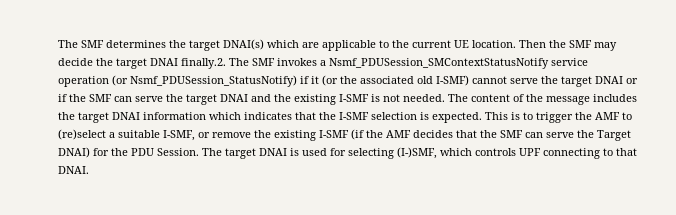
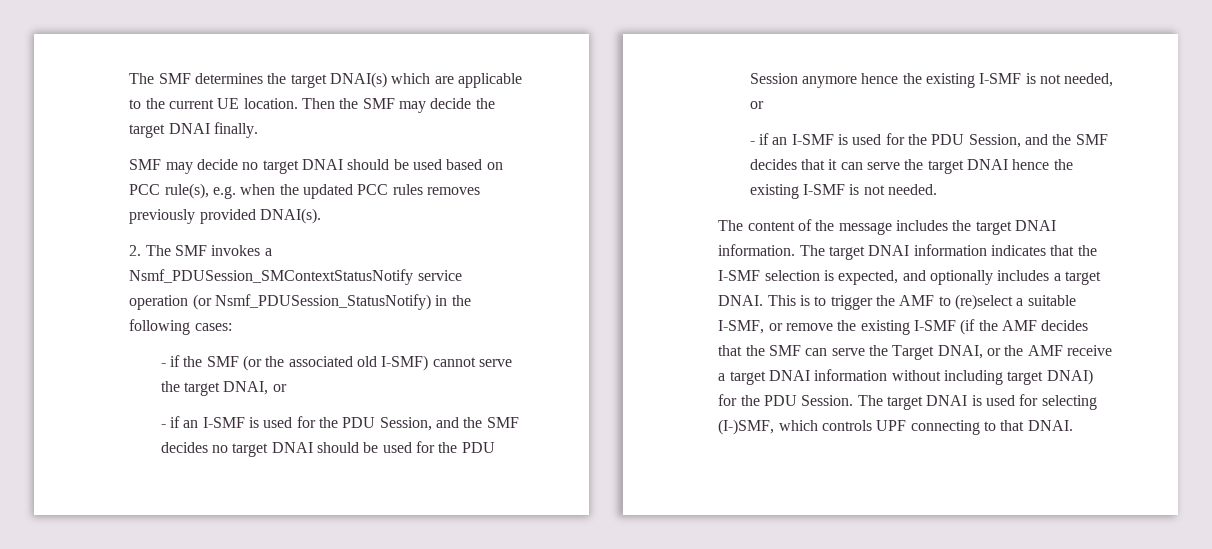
- Then the SMF may decide the target DNAI finally.2. The SMF invokes a Nsmf_PDUSession_SMContextStatusNotify service operation (or Nsmf_PDUSession_StatusNotify) if it (or the associated old I-SMF) cannot serve the target DNAI or if the SMF can serve the target DNAI and the existing I-SMF is not needed. The content of the message includes the target DNAI information which indicates that the I-SMF selection is expected.
+ Then the SMF may decide the target DNAI finally.
+ SMF may decide no target DNAI should be used based on PCC rule(s), e.g. when the updated PCC rules removes previously provided DNAI(s).
+ 2. The SMF invokes a Nsmf_PDUSession_SMContextStatusNotify service operation (or Nsmf_PDUSession_StatusNotify) in the following cases:
+ - if the SMF (or the associated old I-SMF) cannot serve the target DNAI, or
+ - if an I-SMF is used for the PDU Session, and the SMF decides no target DNAI should be used for the PDU Session anymore hence the existing I-SMF is not needed, or
+ - if an I-SMF is used for the PDU Session, and the SMF decides that it can serve the target DNAI hence the existing I-SMF is not needed.
+ The content of the message includes the target DNAI information. The target DNAI information indicates that the I-SMF selection is expected, and optionally includes a target DNAI.
- This is to trigger the AMF to (re)select a suitable I-SMF, or remove the existing I-SMF (if the AMF decides that the SMF can serve the Target DNAI) for the PDU Session.
+ This is to trigger the AMF to (re)select a suitable I-SMF, or remove the existing I-SMF (if the AMF decides that the SMF can serve the Target DNAI, or the AMF receive a target DNAI information without including target DNAI) for the PDU Session.

